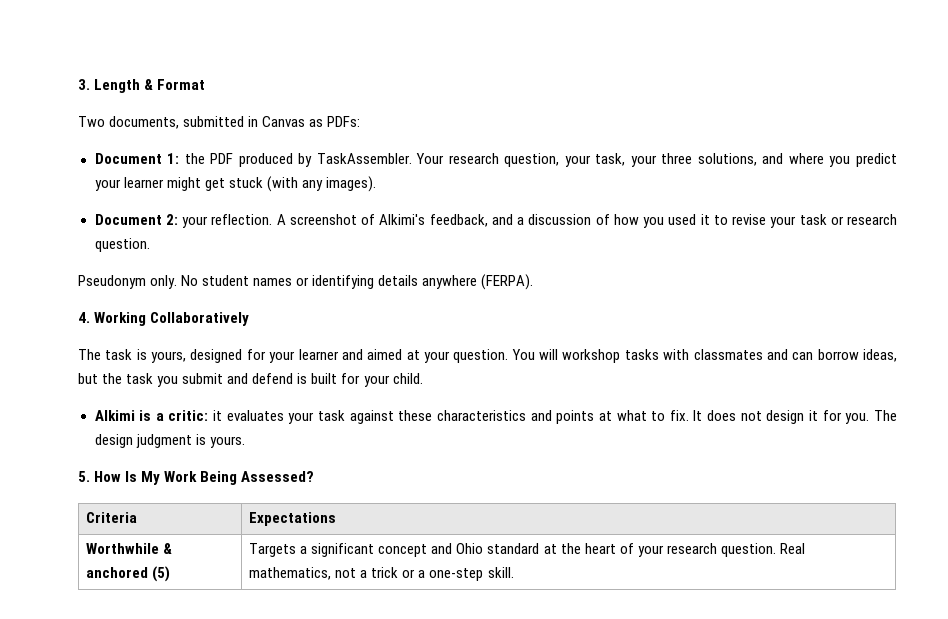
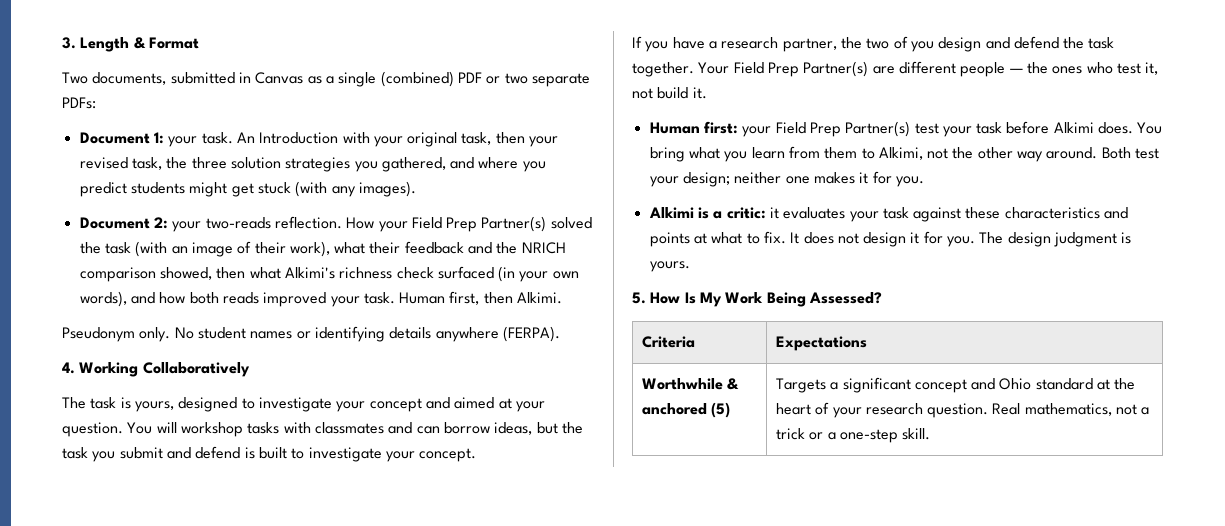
- Two documents, submitted in Canvas as PDFs:
- Document 1: the PDF produced by TaskAssembler. Your research question, your task, your three solutions, and where you predict your learner might get stuck (with any images).
+ Two documents, submitted in Canvas as a single (combined) PDF or two separate PDFs:
+ Document 1: your task. An Introduction with your original task, then your revised task, the three solution strategies you gathered, and where you predict students might get stuck (with any images).
- Document 2: your reflection. A screenshot of Alkimi's feedback, and a discussion of how you used it to revise your task or research question.
+ Document 2: your two-reads reflection. How your Field Prep Partner(s) solved the task (with an image of their work), what their feedback and the NRICH comparison showed, then what Alkimi's richness check surfaced (in your own words), and how both reads improved your task. Human first, then Alkimi.
- The task is yours, designed for your learner and aimed at your question.
+ The task is yours, designed to investigate your concept and aimed at your question.
- You will workshop tasks with classmates and can borrow ideas, but the task you submit and defend is built for your child.
+ You will workshop tasks with classmates and can borrow ideas, but the task you submit and defend is built to investigate your concept.
+ If you have a research partner, the two of you design and defend the task together. Your Field Prep Partner(s) are different people — the ones who test it, not build it.
+ Human first: your Field Prep Partner(s) test your task before Alkimi does. You bring what you learn from them to Alkimi, not the other way around. Both test your design; neither one makes it for you.

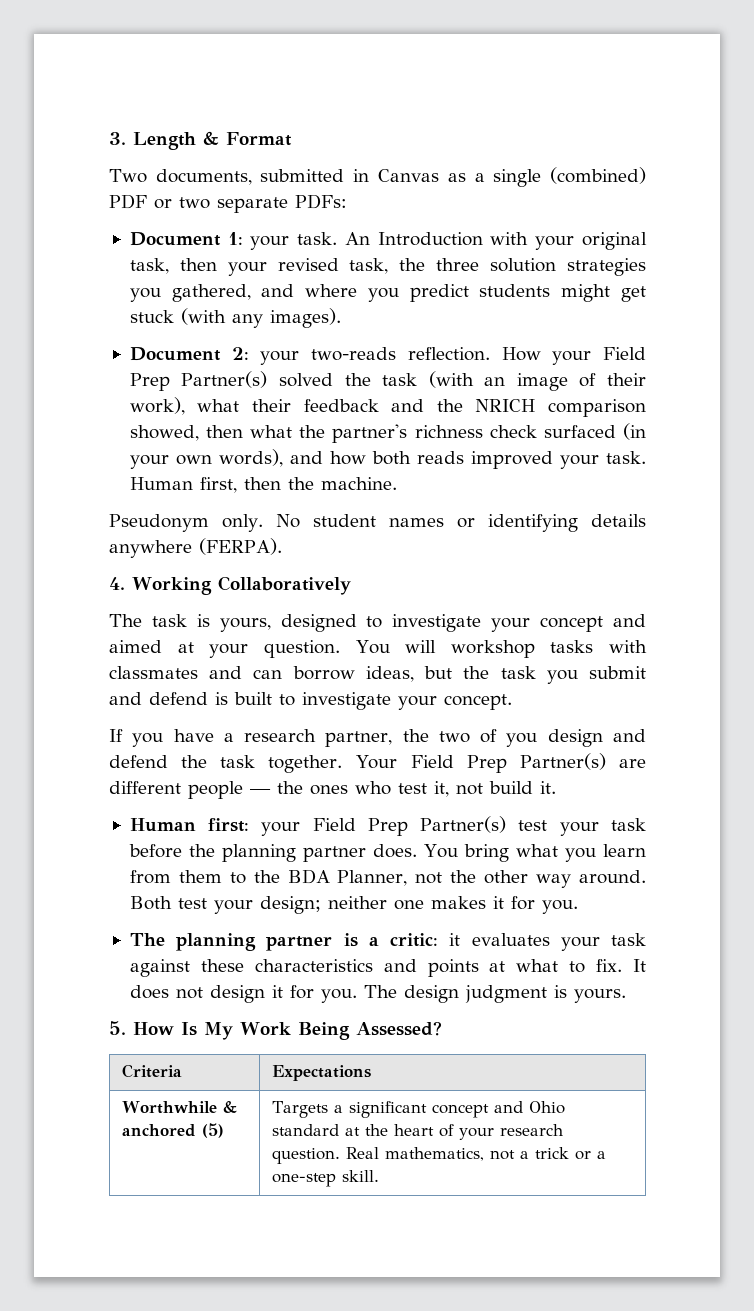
- How your Field Prep Partner(s) solved the task (with an image of their work), what their feedback and the NRICH comparison showed, then what Alkimi's richness check surfaced (in your own words), and how both reads improved your task.
+ How your Field Prep Partner(s) solved the task (with an image of their work), what their feedback and the NRICH comparison showed, then what the partner's richness check surfaced (in your own words), and how both reads improved your task.
- Human first, then Alkimi.
+ Human first, then the machine.
- Human first: your Field Prep Partner(s) test your task before Alkimi does.
+ Human first: your Field Prep Partner(s) test your task before the planning partner does.
- You bring what you learn from them to Alkimi, not the other way around.
+ You bring what you learn from them to the BDA Planner, not the other way around.
- Alkimi is a critic: it evaluates your task against these characteristics and points at what to fix.
+ The planning partner is a critic: it evaluates your task against these characteristics and points at what to fix.

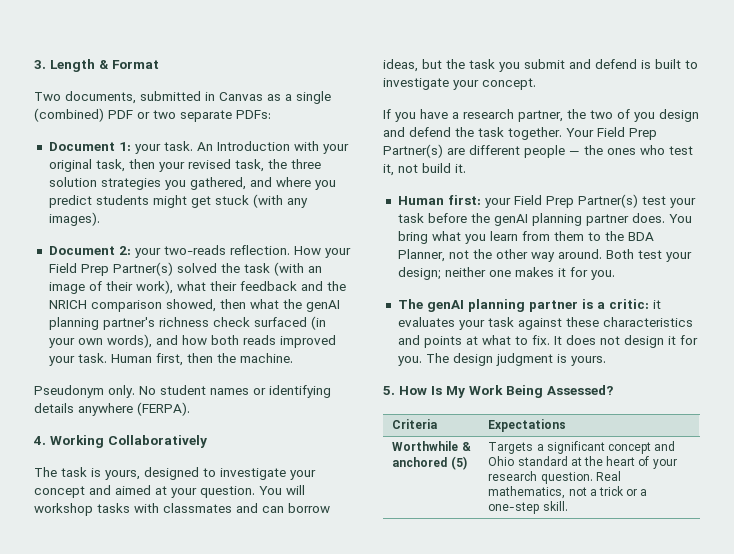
- How your Field Prep Partner(s) solved the task (with an image of their work), what their feedback and the NRICH comparison showed, then what the partner's richness check surfaced (in your own words), and how both reads improved your task.
+ How your Field Prep Partner(s) solved the task (with an image of their work), what their feedback and the NRICH comparison showed, then what the genAI planning partner's richness check surfaced (in your own words), and how both reads improved your task.
- Human first: your Field Prep Partner(s) test your task before the planning partner does.
+ Human first: your Field Prep Partner(s) test your task before the genAI planning partner does.
- The planning partner is a critic: it evaluates your task against these characteristics and points at what to fix.
+ The genAI planning partner is a critic: it evaluates your task against these characteristics and points at what to fix.

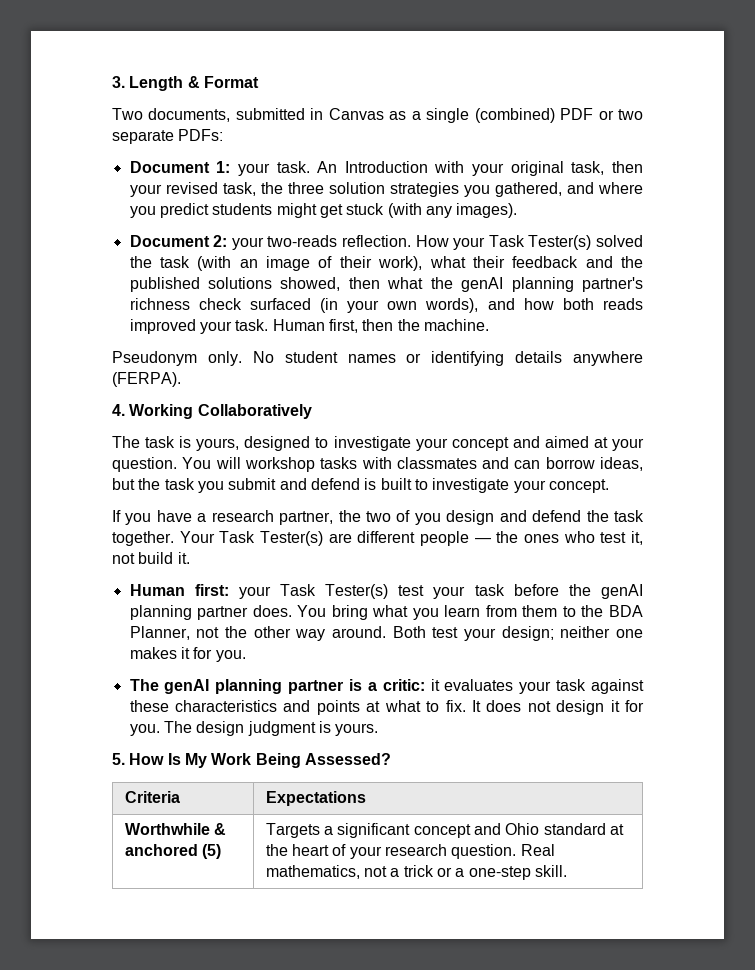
- How your Field Prep Partner(s) solved the task (with an image of their work), what their feedback and the NRICH comparison showed, then what the genAI planning partner's richness check surfaced (in your own words), and how both reads improved your task.
+ How your Task Tester(s) solved the task (with an image of their work), what their feedback and the published solutions showed, then what the genAI planning partner's richness check surfaced (in your own words), and how both reads improved your task.
- Your Field Prep Partner(s) are different people — the ones who test it, not build it.
+ Your Task Tester(s) are different people — the ones who test it, not build it.
- Human first: your Field Prep Partner(s) test your task before the genAI planning partner does.
+ Human first: your Task Tester(s) test your task before the genAI planning partner does.

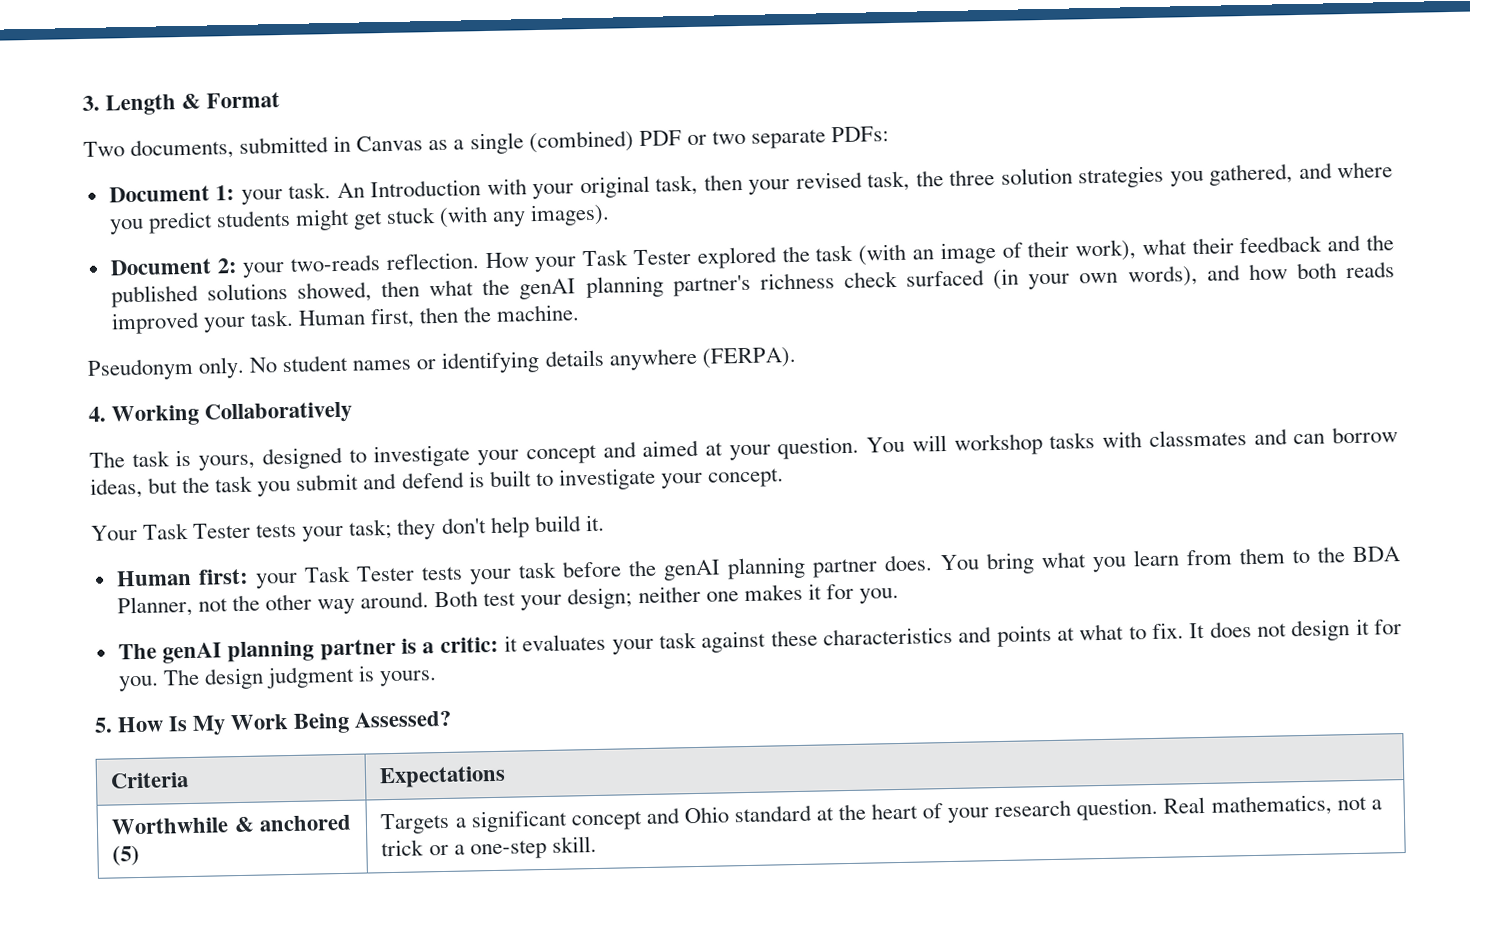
- How your Task Tester(s) solved the task (with an image of their work), what their feedback and the published solutions showed, then what the genAI planning partner's richness check surfaced (in your own words), and how both reads improved your task.
+ How your Task Tester explored the task (with an image of their work), what their feedback and the published solutions showed, then what the genAI planning partner's richness check surfaced (in your own words), and how both reads improved your task.
- If you have a research partner, the two of you design and defend the task together. Your Task Tester(s) are different people — the ones who test it, not build it.
+ Your Task Tester tests your task; they don't help build it.
- Human first: your Task Tester(s) test your task before the genAI planning partner does.
+ Human first: your Task Tester tests your task before the genAI planning partner does.

